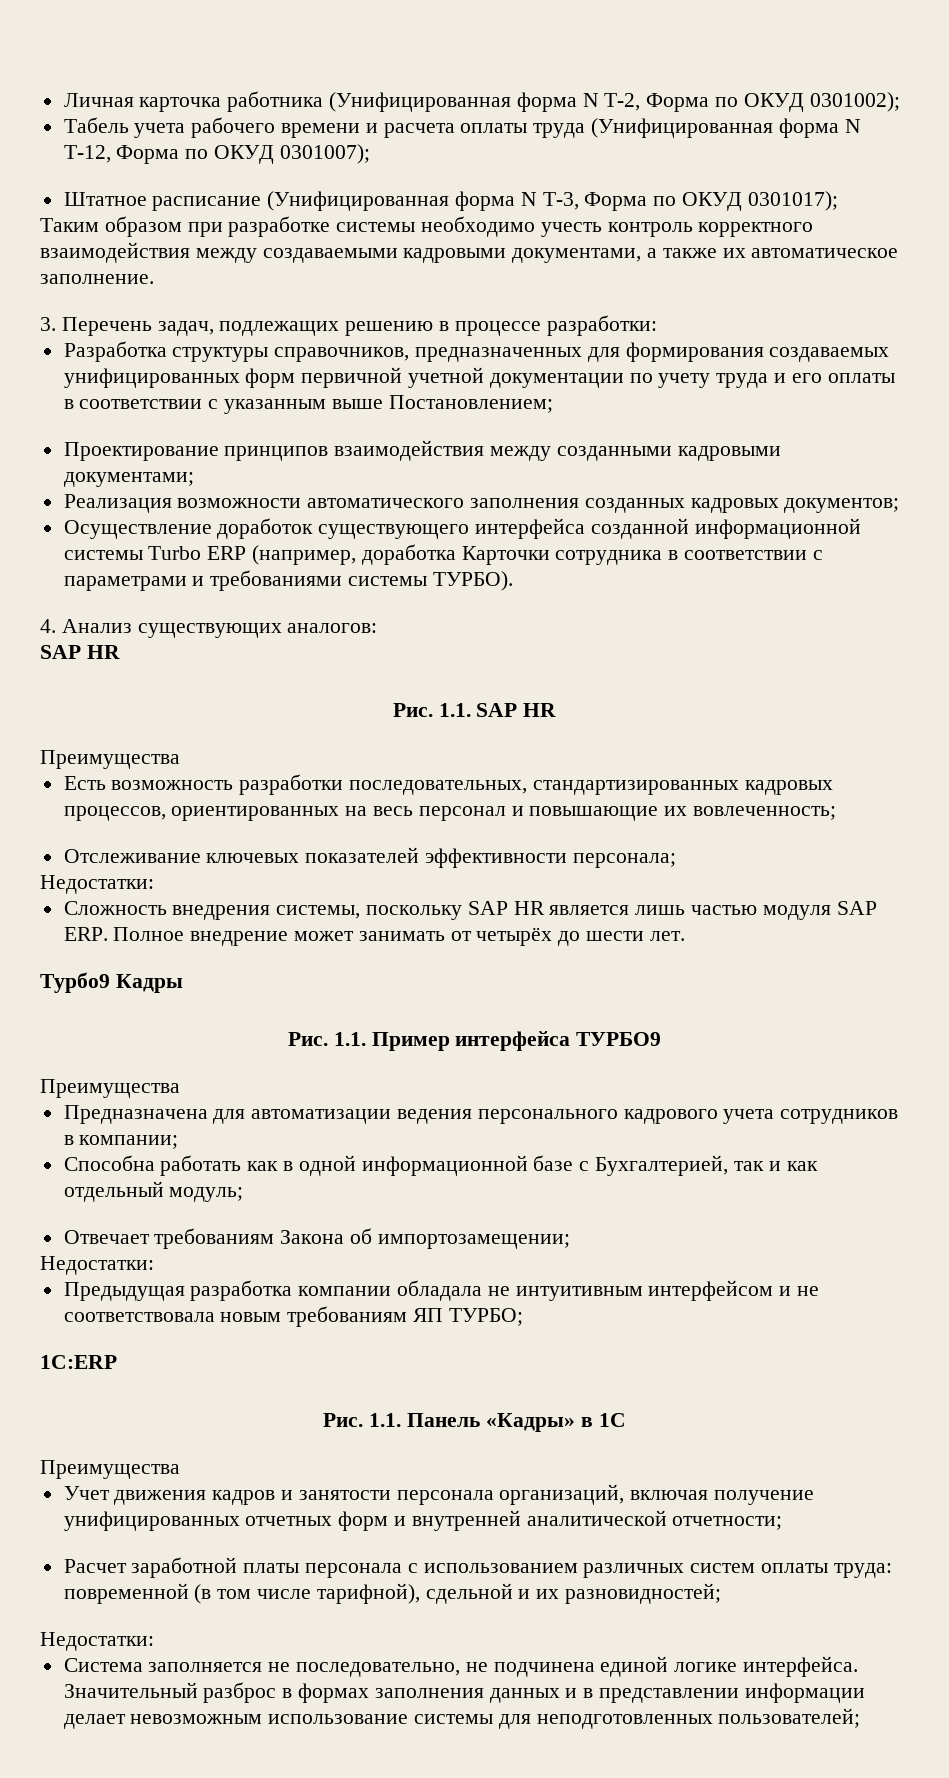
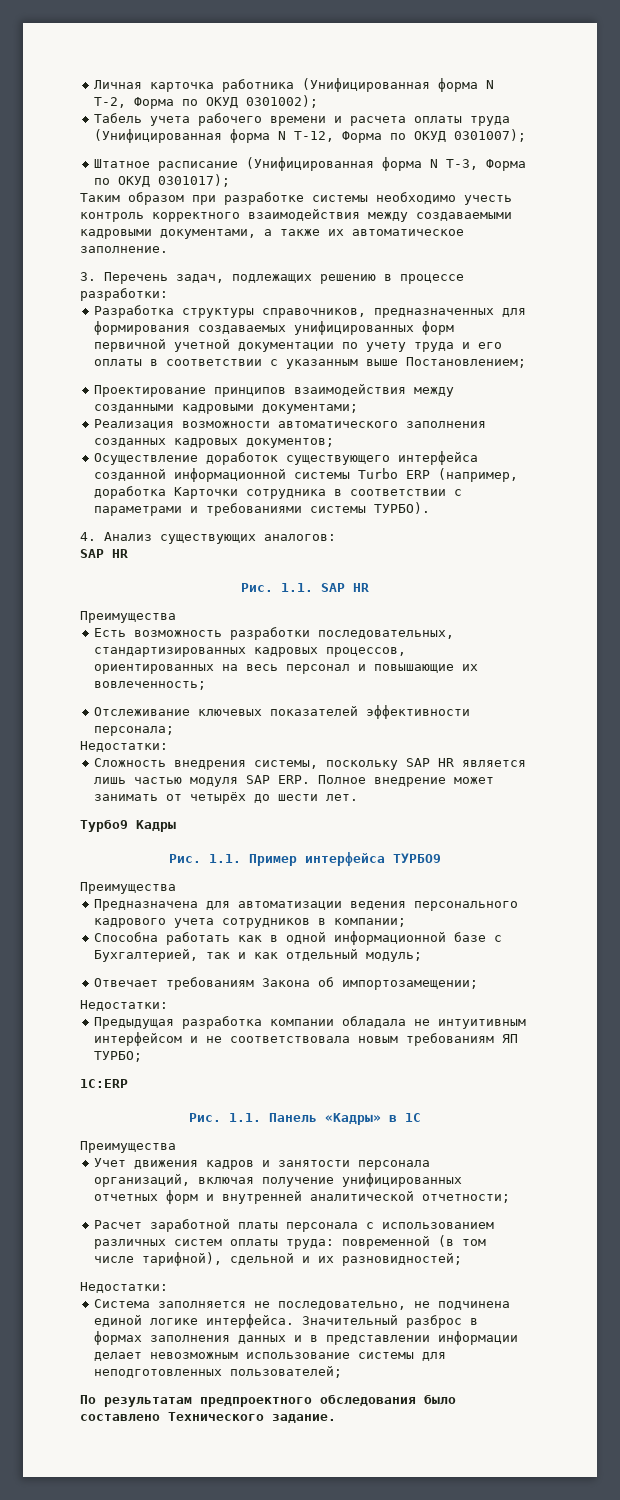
+ По результатам предпроектного обследования было составлено Технического задание.

